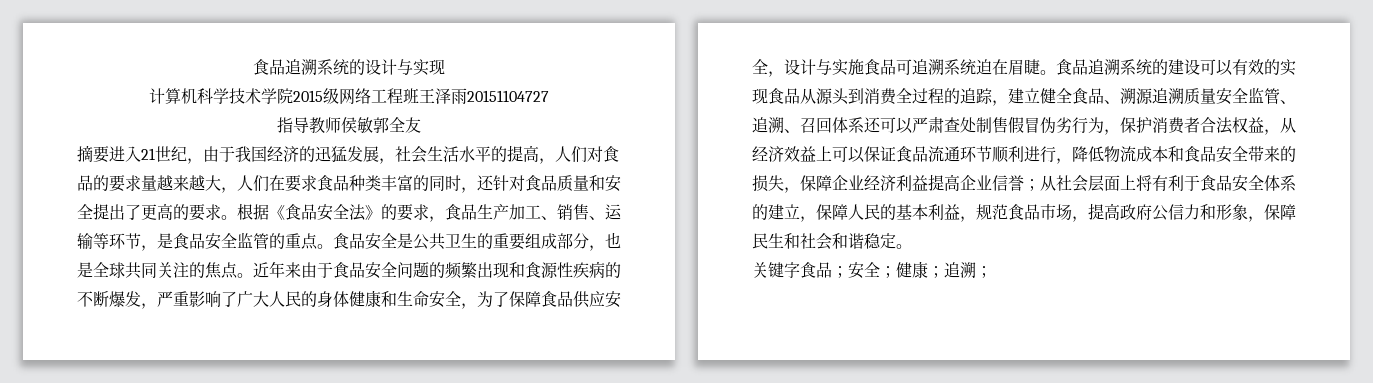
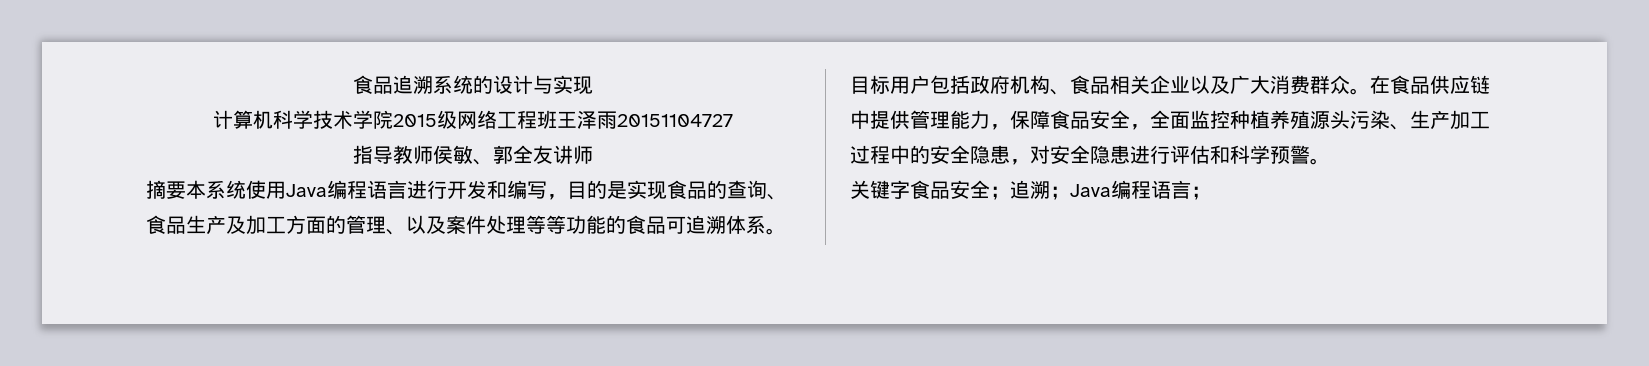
- 指导教师侯敏郭全友
+ 指导教师侯敏、郭全友讲师
- 摘要进入21世纪，由于我国经济的迅猛发展，社会生活水平的提高，人们对食品的要求量越来越大，人们在要求食品种类丰富的同时，还针对食品质量和安全提出了更高的要求。根据《食品安全法》的要求，食品生产加工、销售、运输等环节，是食品安全监管的重点。食品安全是公共卫生的重要组成部分，也是全球共同关注的焦点。近年来由于食品安全问题的频繁出现和食源性疾病的不断爆发，严重影响了广大人民的身体健康和生命安全，为了保障食品供应安全，设计与实施食品可追溯系统迫在眉睫。食品追溯系统的建设可以有效的实现食品从源头到消费全过程的追踪，建立健全食品、溯源追溯质量安全监管、追溯、召回体系还可以严肃查处制售假冒伪劣行为，保护消费者合法权益，从经济效益上可以保证食品流通环节顺利进行，降低物流成本和食品安全带来的损失，保障企业经济利益提高企业信誉；从社会层面上将有利于食品安全体系的建立，保障人民的基本利益，规范食品市场，提高政府公信力和形象，保障民生和社会和谐稳定。
- 关键字食品；安全；健康；追溯；
+ 摘要本系统使用Java编程语言进行开发和编写，目的是实现食品的查询、食品生产及加工方面的管理、以及案件处理等等功能的食品可追溯体系。目标用户包括政府机构、食品相关企业以及广大消费群众。在食品供应链中提供管理能力，保障食品安全，全面监控种植养殖源头污染、生产加工过程中的安全隐患，对安全隐患进行评估和科学预警。
+ 关键字食品安全；追溯；Java编程语言；

